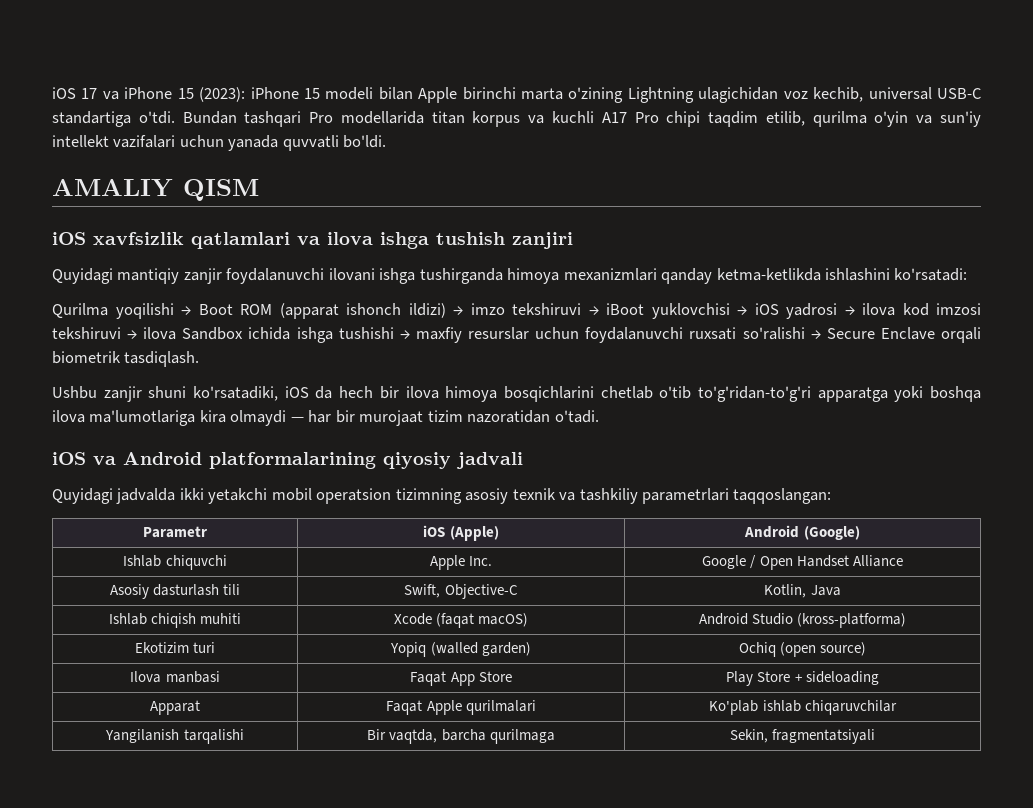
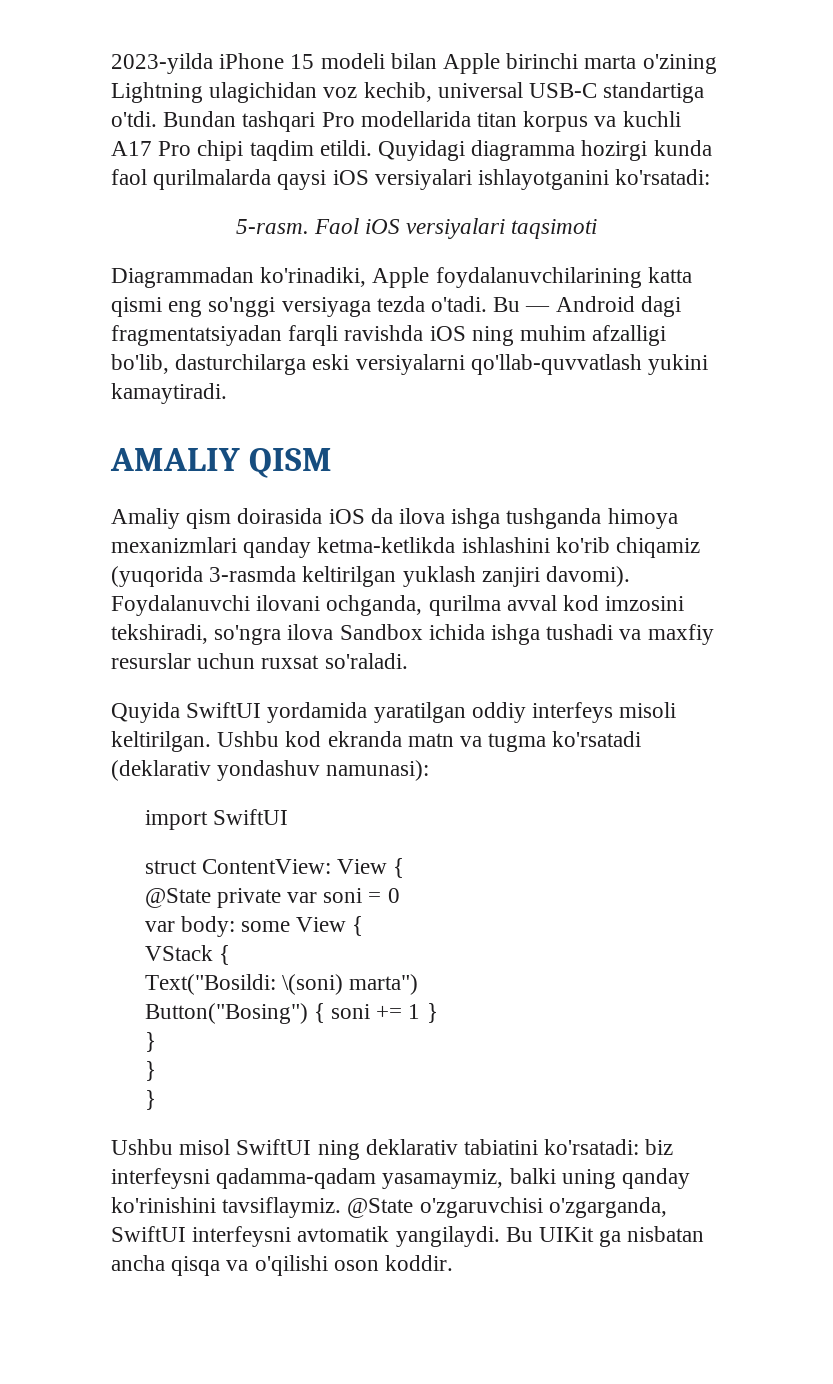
- iOS 17 va iPhone 15 (2023): iPhone 15 modeli bilan Apple birinchi marta o'zining Lightning ulagichidan voz kechib, universal USB-C standartiga o'tdi.
+ 2023-yilda iPhone 15 modeli bilan Apple birinchi marta o'zining Lightning ulagichidan voz kechib, universal USB-C standartiga o'tdi.
- Bundan tashqari Pro modellarida titan korpus va kuchli A17 Pro chipi taqdim etilib, qurilma o'yin va sun'iy intellekt vazifalari uchun yanada quvvatli bo'ldi.
+ Bundan tashqari Pro modellarida titan korpus va kuchli A17 Pro chipi taqdim etildi. Quyidagi diagramma hozirgi kunda faol qurilmalarda qaysi iOS versiyalari ishlayotganini ko'rsatadi:
+ 5-rasm. Faol iOS versiyalari taqsimoti
+ Diagrammadan ko'rinadiki, Apple foydalanuvchilarining katta qismi eng so'nggi versiyaga tezda o'tadi. Bu — Android dagi fragmentatsiyadan farqli ravishda iOS ning muhim afzalligi bo'lib, dasturchilarga eski versiyalarni qo'llab-quvvatlash yukini kamaytiradi.
  AMALIY QISM
- iOS xavfsizlik qatlamlari va ilova ishga tushish zanjiri
- Quyidagi mantiqiy zanjir foydalanuvchi ilovani ishga tushirganda himoya mexanizmlari qanday ketma-ketlikda ishlashini ko'rsatadi:
- Qurilma yoqilishi → Boot ROM (apparat ishonch ildizi) → imzo tekshiruvi → iBoot yuklovchisi → iOS yadrosi → ilova kod imzosi tekshiruvi → ilova Sandbox ichida ishga tushishi → maxfiy resurslar uchun foydalanuvchi ruxsati so'ralishi → Secure Enclave orqali biometrik tasdiqlash.
- Ushbu zanjir shuni ko'rsatadiki, iOS da hech bir ilova himoya bosqichlarini chetlab o'tib to'g'ridan-to'g'ri apparatga yoki boshqa ilova ma'lumotlariga kira olmaydi — har bir murojaat tizim nazoratidan o'tadi.
- iOS va Android platformalarining qiyosiy jadvali
- Quyidagi jadvalda ikki yetakchi mobil operatsion tizimning asosiy texnik va tashkiliy parametrlari taqqoslangan:
- Parametr | iOS (Apple) | Android (Google)
- Ishlab chiquvchi | Apple Inc. | Google / Open Handset Alliance
- Asosiy dasturlash tili | Swift, Objective-C | Kotlin, Java
- Ishlab chiqish muhiti | Xcode (faqat macOS) | Android Studio (kross-platforma)
- Ekotizim turi | Yopiq (walled garden) | Ochiq (open source)
- Ilova manbasi | Faqat App Store | Play Store + sideloading
- Apparat | Faqat Apple qurilmalari | Ko'plab ishlab chiqaruvchilar
- Yangilanish tarqalishi | Bir vaqtda, barcha qurilmaga | Sekin, fragmentatsiyali
+ Amaliy qism doirasida iOS da ilova ishga tushganda himoya mexanizmlari qanday ketma-ketlikda ishlashini ko'rib chiqamiz (yuqorida 3-rasmda keltirilgan yuklash zanjiri davomi). Foydalanuvchi ilovani ochganda, qurilma avval kod imzosini tekshiradi, so'ngra ilova Sandbox ichida ishga tushadi va maxfiy resurslar uchun ruxsat so'raladi.
+ Quyida SwiftUI yordamida yaratilgan oddiy interfeys misoli keltirilgan. Ushbu kod ekranda matn va tugma ko'rsatadi (deklarativ yondashuv namunasi):
+ import SwiftUI
+ struct ContentView: View {
+ @State private var soni = 0
+ var body: some View {
+ VStack {
+ Text("Bosildi: \(soni) marta")
+ Button("Bosing") { soni += 1 }
+ }
+ }
+ }
+ Ushbu misol SwiftUI ning deklarativ tabiatini ko'rsatadi: biz interfeysni qadamma-qadam yasamaymiz, balki uning qanday ko'rinishini tavsiflaymiz. @State o'zgaruvchisi o'zgarganda, SwiftUI interfeysni avtomatik yangilaydi. Bu UIKit ga nisbatan ancha qisqa va o'qilishi oson koddir.

